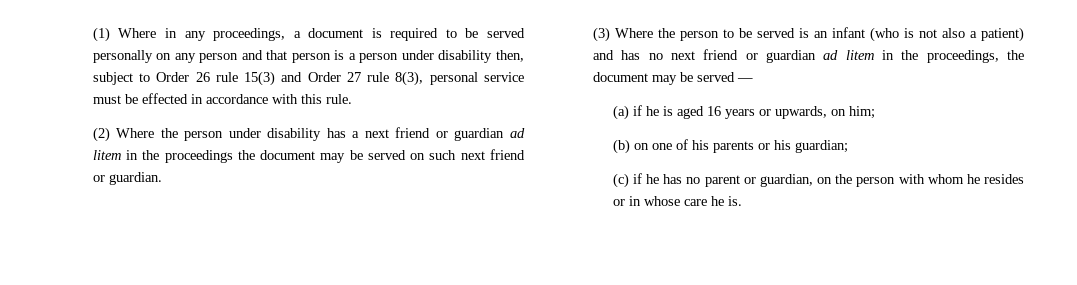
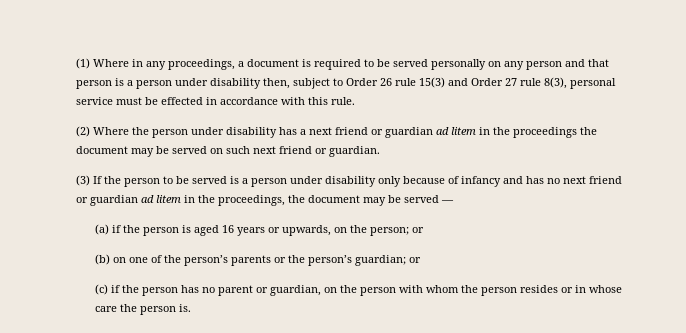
- (3) Where the person to be served is an infant (who is not also a patient) and has no next friend or guardian ad litem in the proceedings, the document may be served —
+ (3) If the person to be served is a person under disability only because of infancy and has no next friend or guardian ad litem in the proceedings, the document may be served —
- (a) if he is aged 16 years or upwards, on him;
+ (a) if the person is aged 16 years or upwards, on the person; or
- (b) on one of his parents or his guardian;
+ (b) on one of the person’s parents or the person’s guardian; or
- (c) if he has no parent or guardian, on the person with whom he resides or in whose care he is.
+ (c) if the person has no parent or guardian, on the person with whom the person resides or in whose care the person is.

